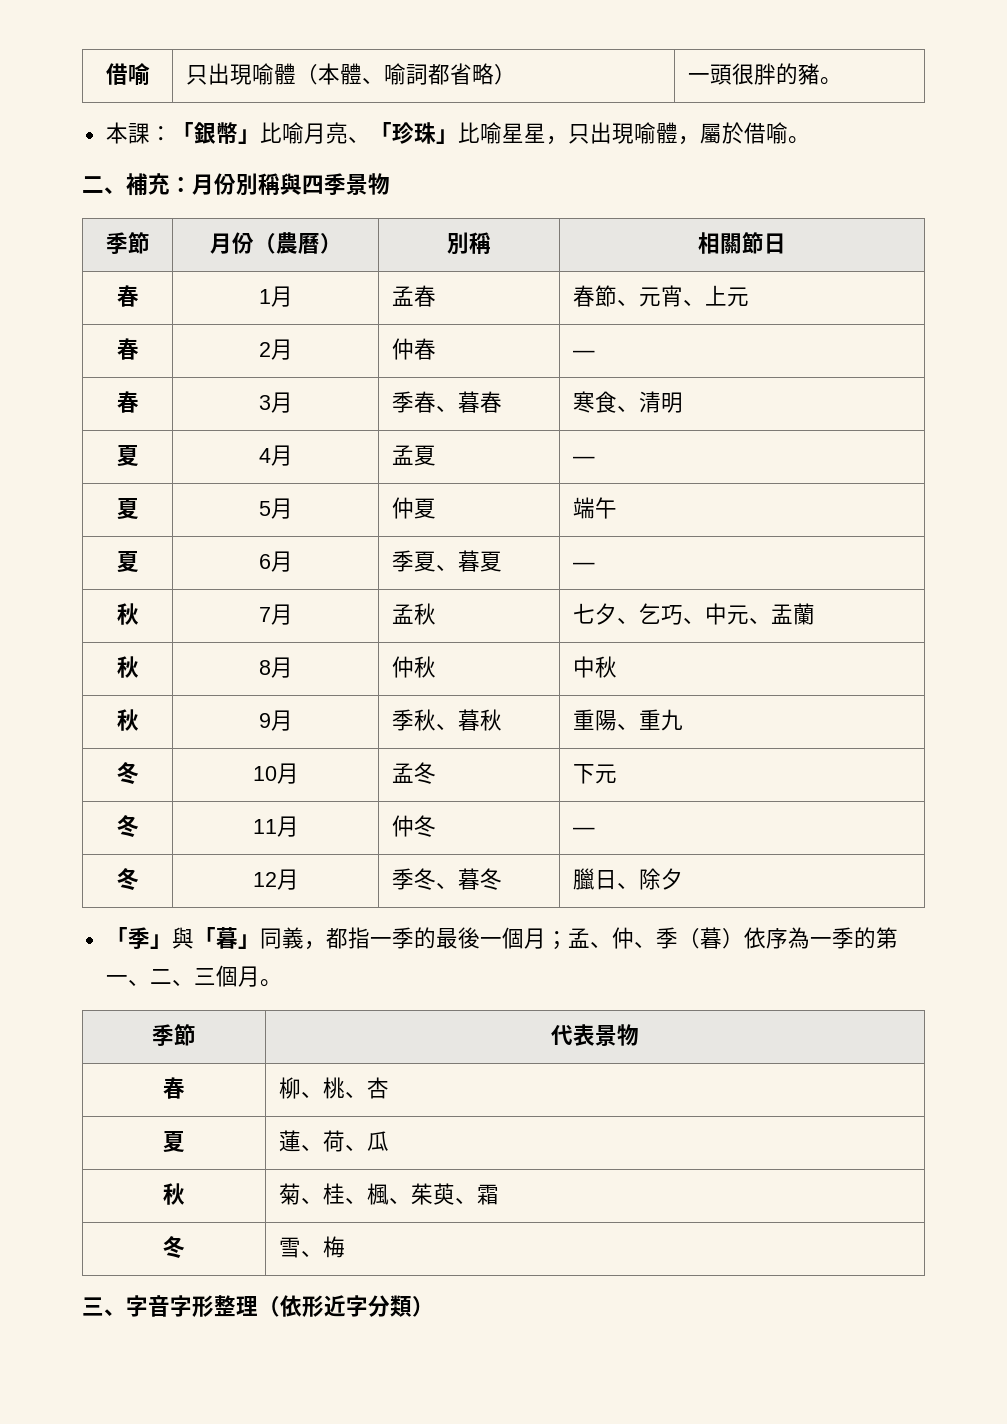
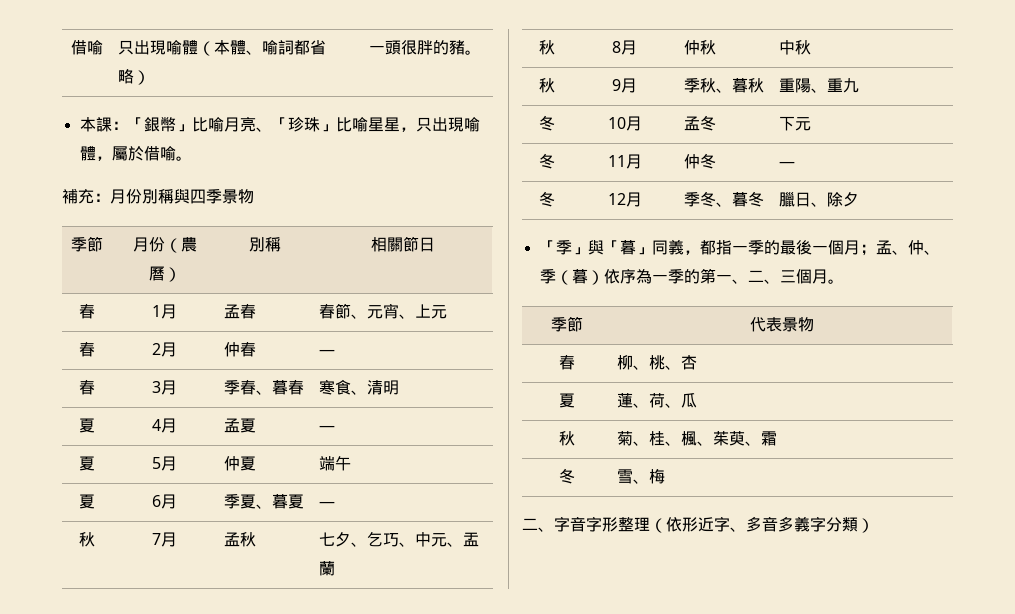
- 二、補充：月份別稱與四季景物
+ 補充：月份別稱與四季景物
- 三、字音字形整理（依形近字分類）
+ 二、字音字形整理（依形近字、多音多義字分類）

